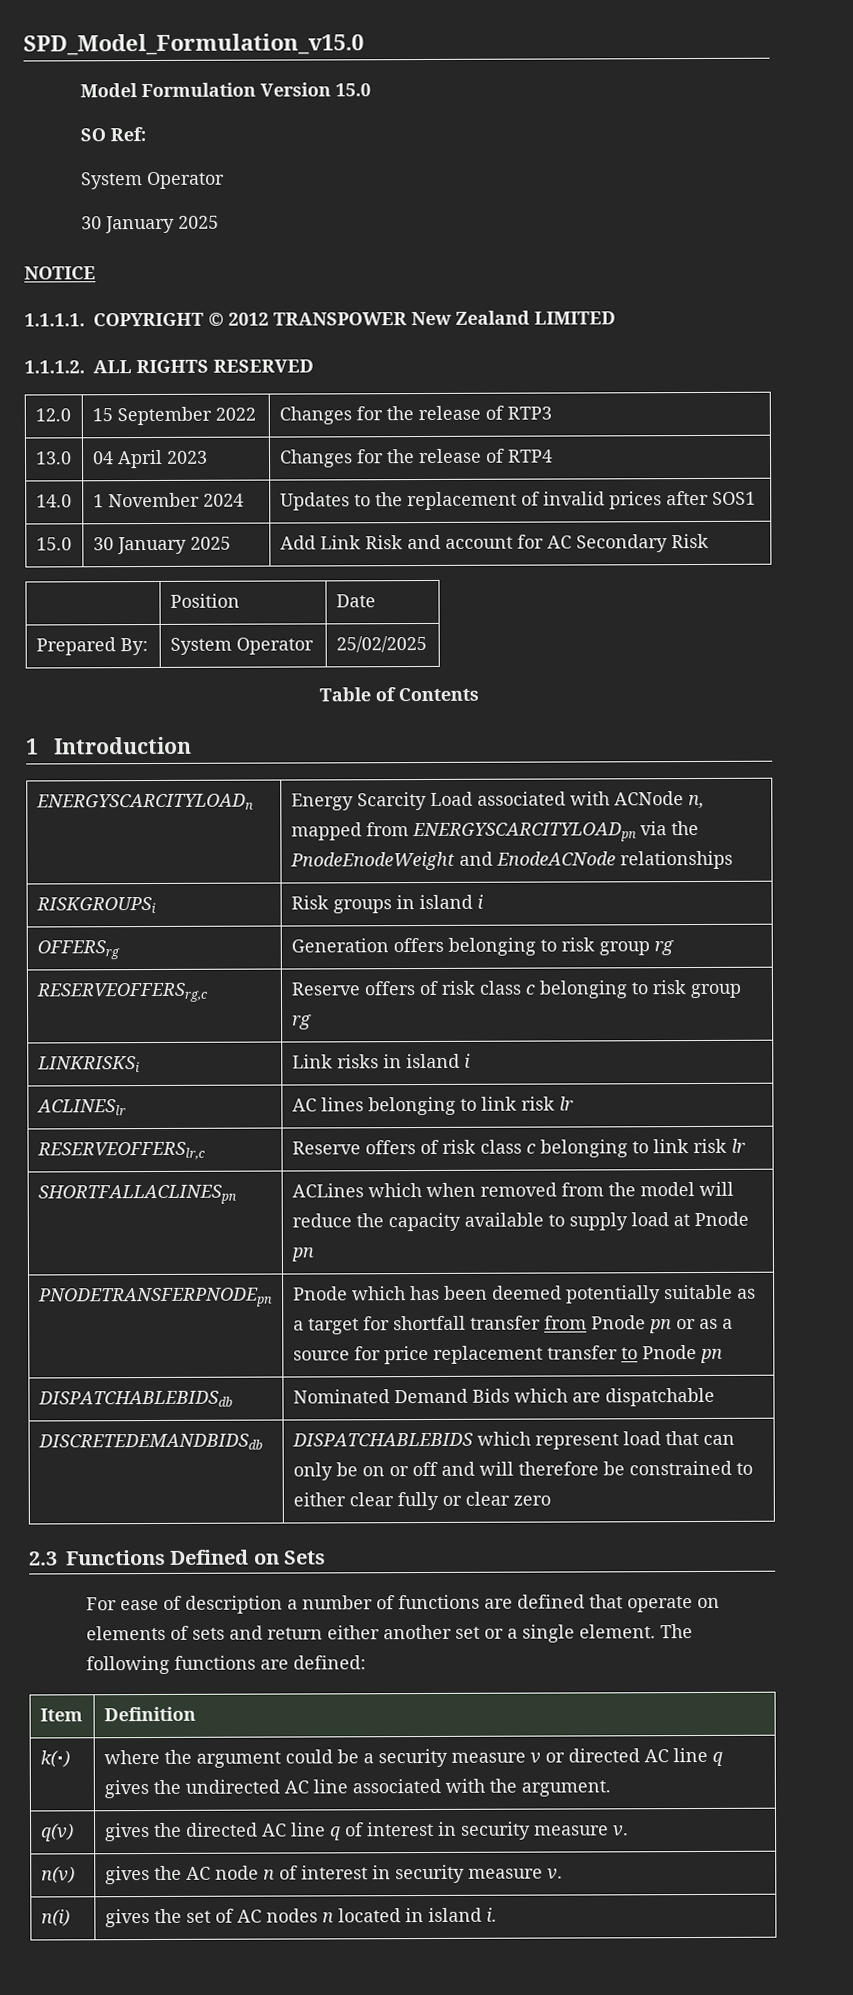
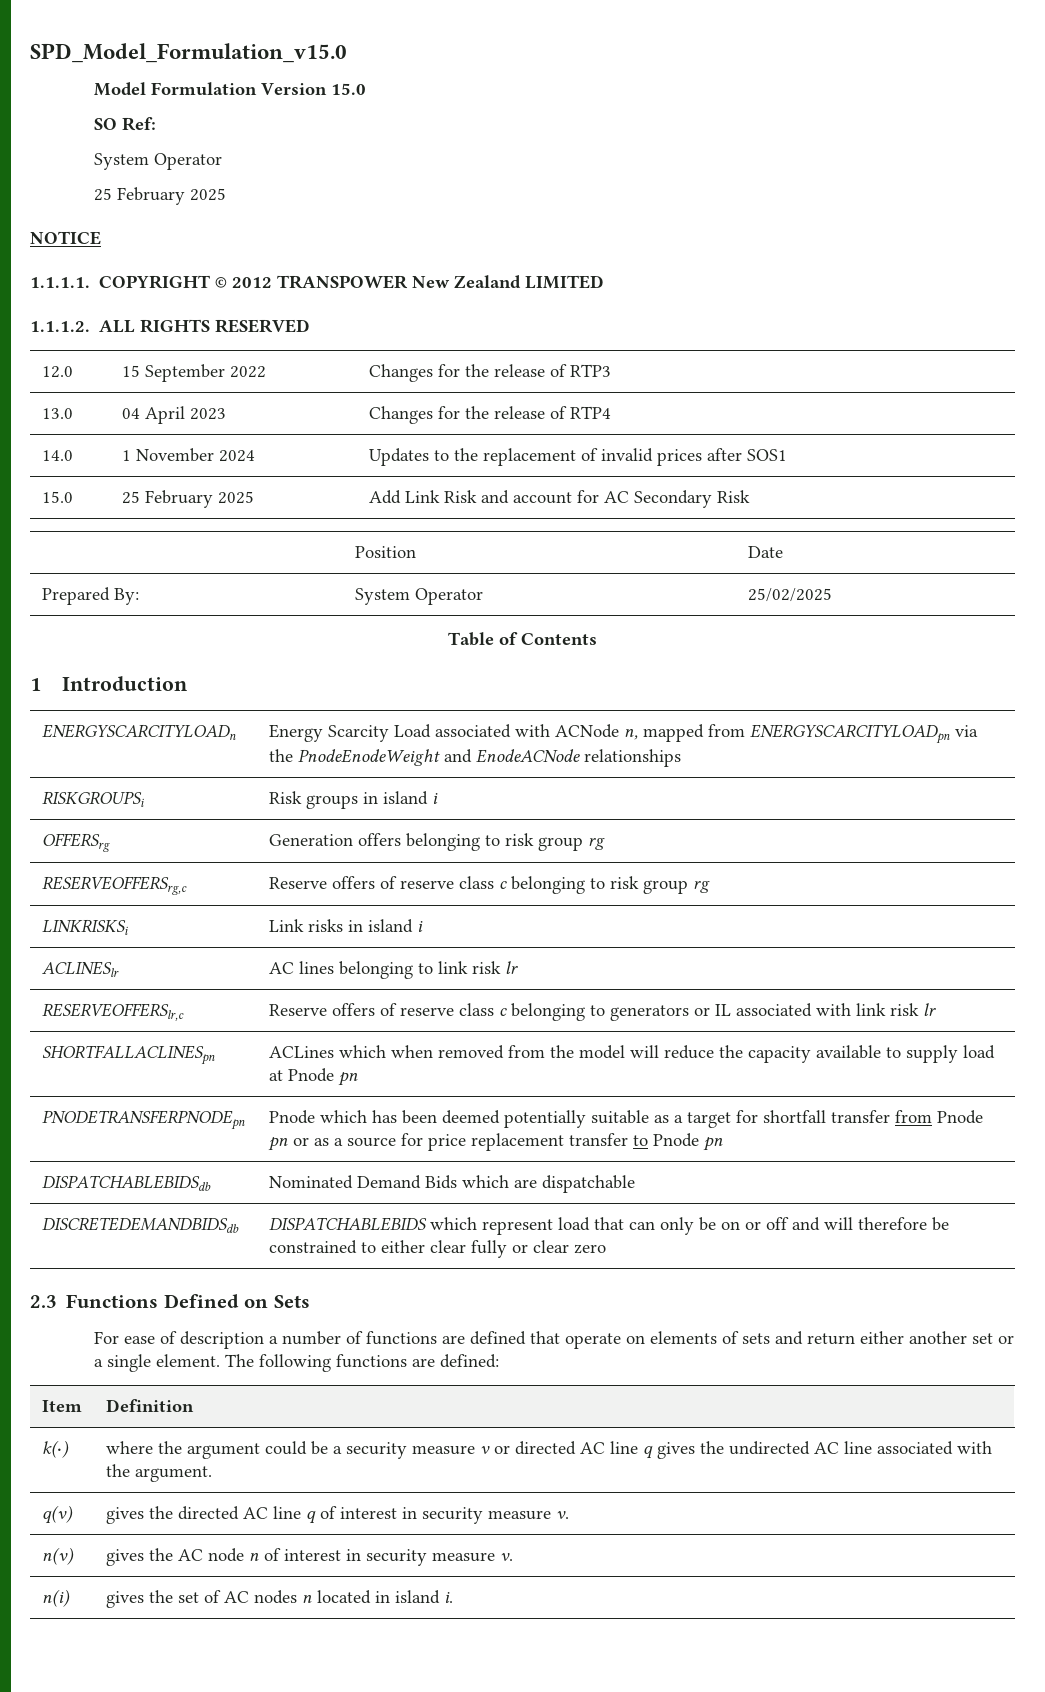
  SO Ref:
  System Operator
- 30 January 2025
+ 25 February 2025
- 15.0 | 30 January 2025 | Add Link Risk and account for AC Secondary Risk
+ 15.0 | 25 February 2025 | Add Link Risk and account for AC Secondary Risk
- RESERVEOFFERSrg,c | Reserve offers of risk class c belonging to risk group rg
+ RESERVEOFFERSrg,c | Reserve offers of reserve class c belonging to risk group rg
- RESERVEOFFERSlr,c | Reserve offers of risk class c belonging to link risk lr
+ RESERVEOFFERSlr,c | Reserve offers of reserve class c belonging to generators or IL associated with link risk lr

